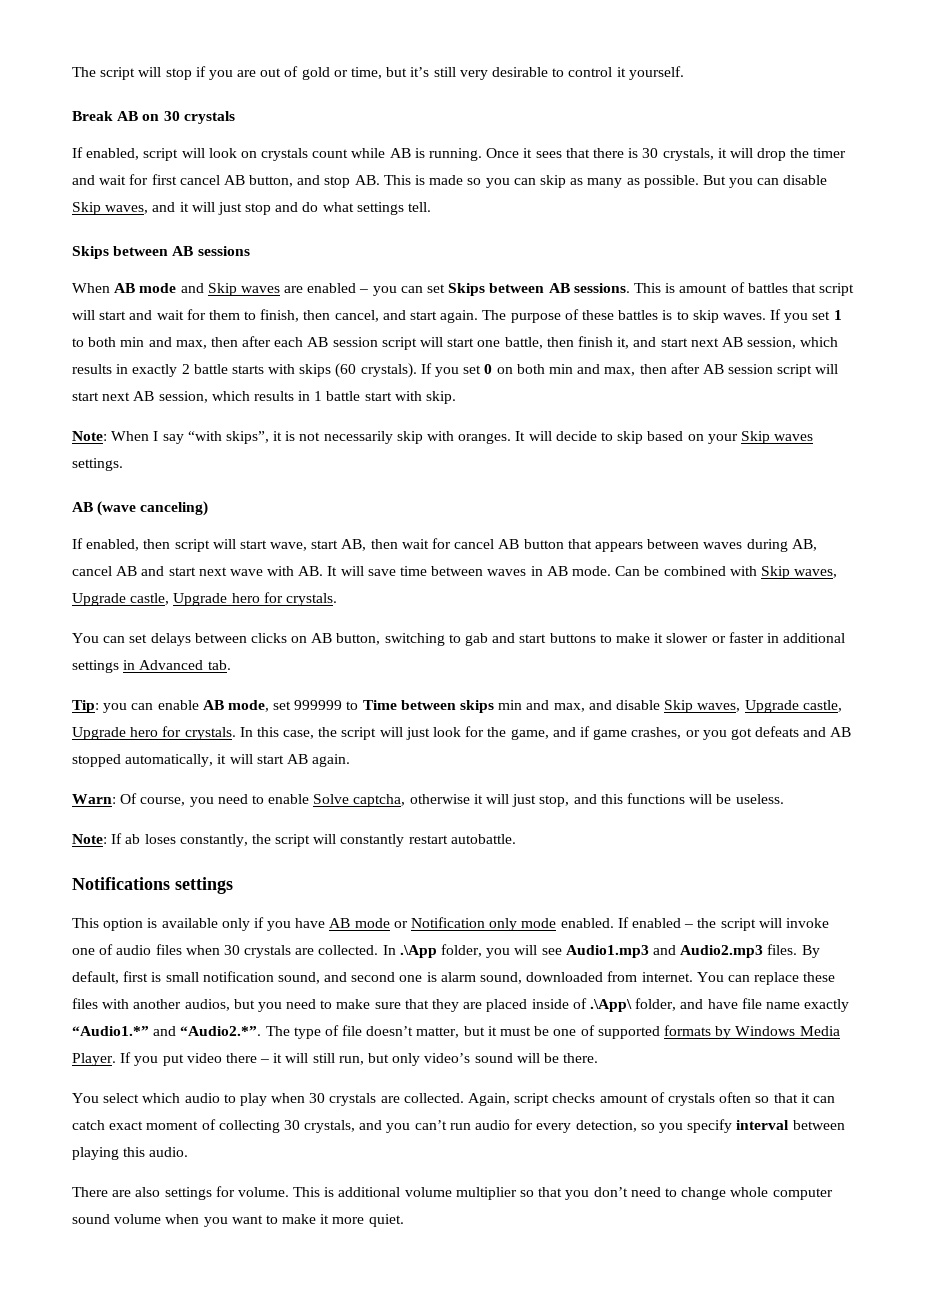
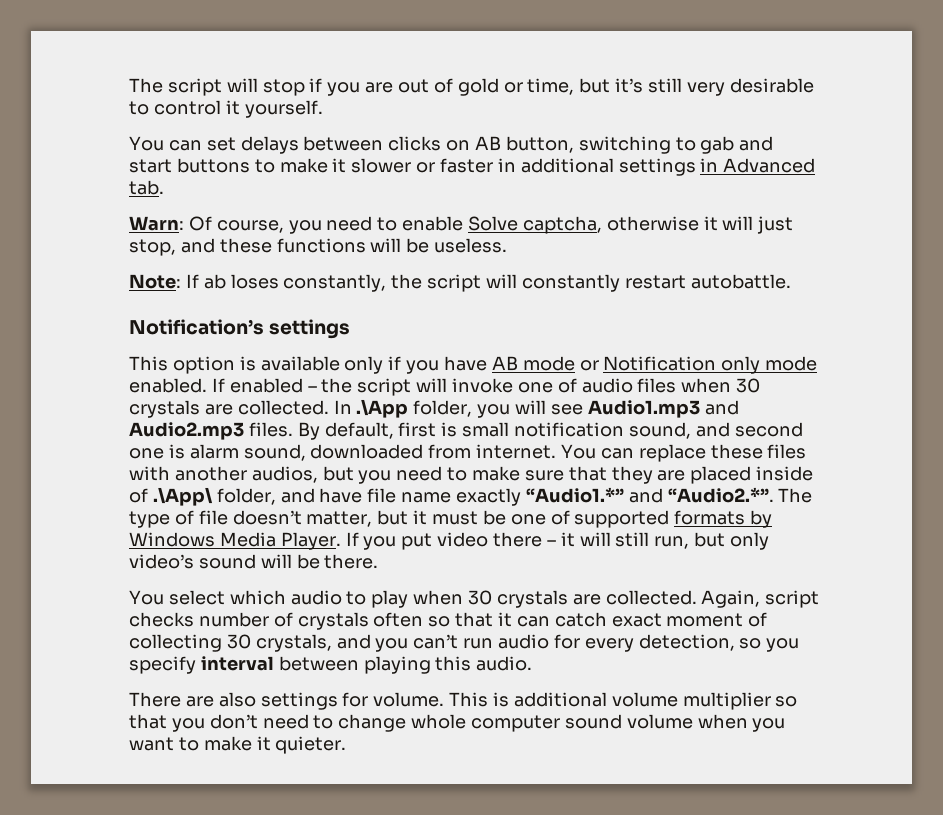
- Break AB on 30 crystals
- If enabled, script will look on crystals count while AB is running. Once it sees that there is 30 crystals, it will drop the timer and wait for first cancel AB button, and stop AB. This is made so you can skip as many as possible. But you can disable Skip waves, and it will just stop and do what settings tell.
- Skips between AB sessions
- When AB mode and Skip waves are enabled – you can set Skips between AB sessions. This is amount of battles that script will start and wait for them to finish, then cancel, and start again. The purpose of these battles is to skip waves. If you set 1 to both min and max, then after each AB session script will start one battle, then finish it, and start next AB session, which results in exactly 2 battle starts with skips (60 crystals). If you set 0 on both min and max, then after AB session script will start next AB session, which results in 1 battle start with skip.
- Note: When I say “with skips”, it is not necessarily skip with oranges. It will decide to skip based on your Skip waves settings.
- AB (wave canceling)
- If enabled, then script will start wave, start AB, then wait for cancel AB button that appears between waves during AB, cancel AB and start next wave with AB. It will save time between waves in AB mode. Can be combined with Skip waves, Upgrade castle, Upgrade hero for crystals.
- Tip: you can enable AB mode, set 999999 to Time between skips min and max, and disable Skip waves, Upgrade castle, Upgrade hero for crystals. In this case, the script will just look for the game, and if game crashes, or you got defeats and AB stopped automatically, it will start AB again.
- Warn: Of course, you need to enable Solve captcha, otherwise it will just stop, and this functions will be useless.
+ Warn: Of course, you need to enable Solve captcha, otherwise it will just stop, and these functions will be useless.
- Notifications settings
+ Notification’s settings
- Again, script checks amount of crystals often so that it can catch exact moment of collecting 30 crystals, and you can’t run audio for every detection, so you specify interval between playing this audio.
+ Again, script checks number of crystals often so that it can catch exact moment of collecting 30 crystals, and you can’t run audio for every detection, so you specify interval between playing this audio.
- This is additional volume multiplier so that you don’t need to change whole computer sound volume when you want to make it more quiet.
+ This is additional volume multiplier so that you don’t need to change whole computer sound volume when you want to make it quieter.

